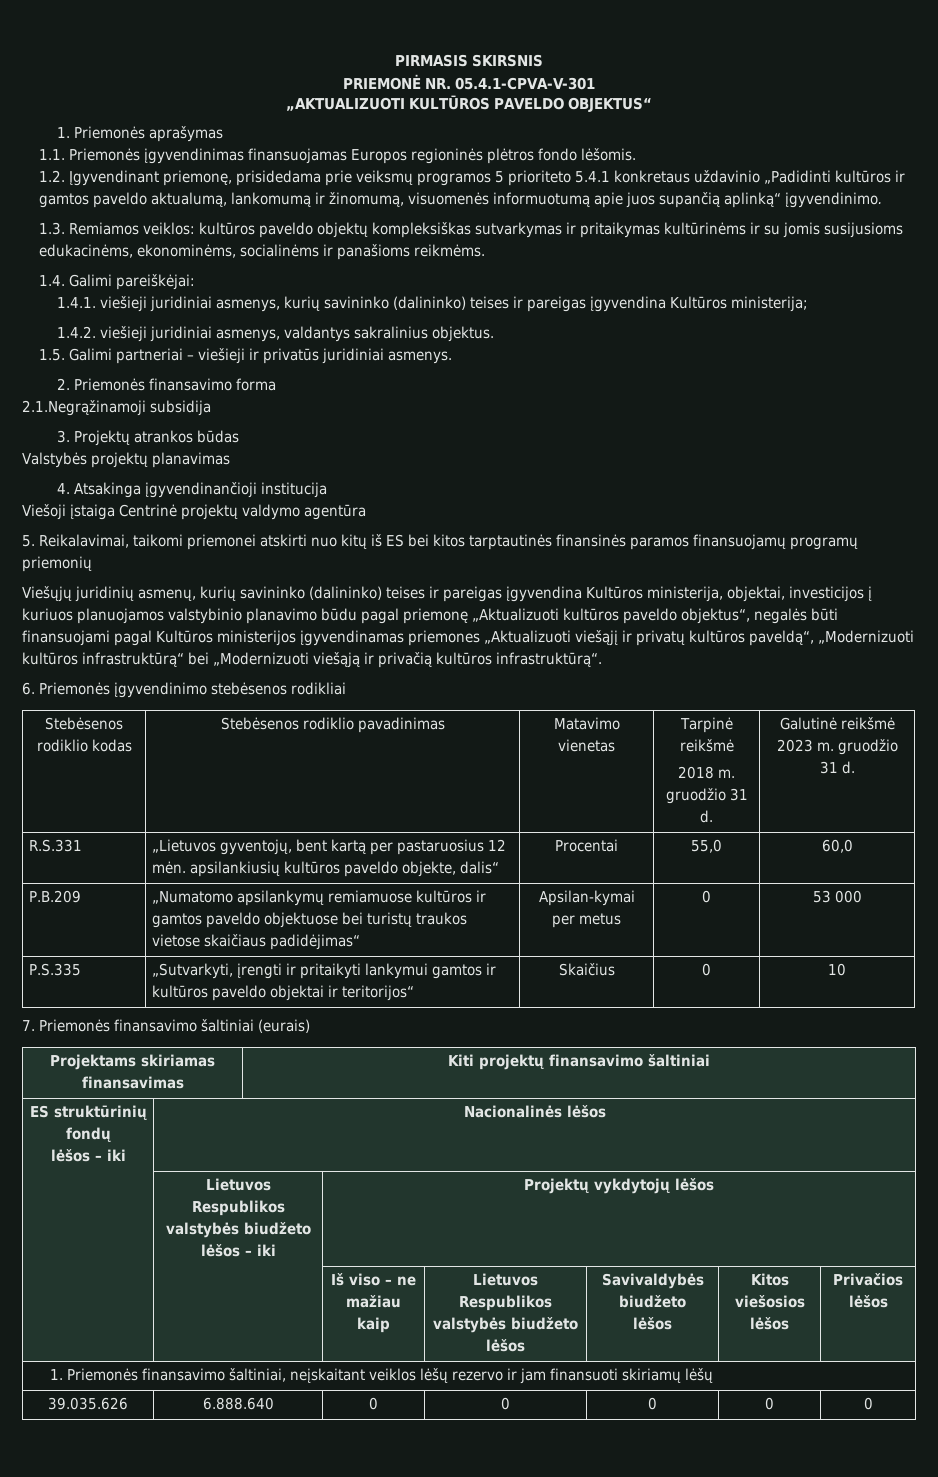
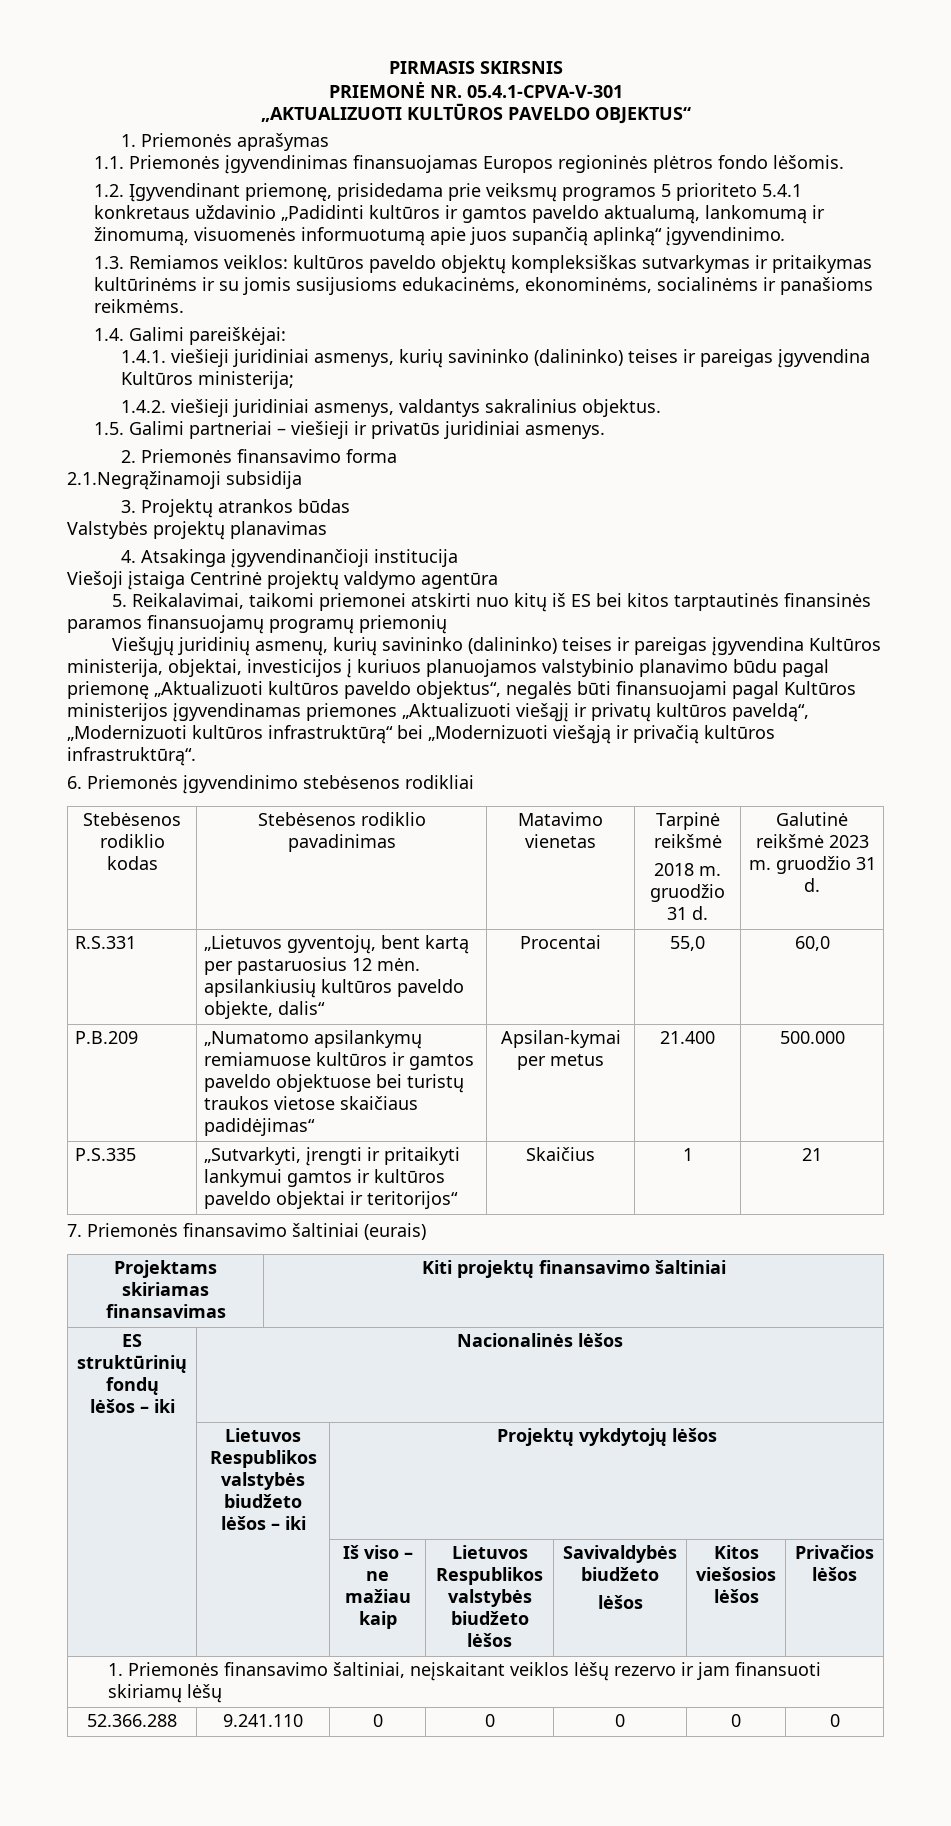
- P.B.209 | „Numatomo apsilankymų remiamuose kultūros ir gamtos paveldo objektuose bei turistų traukos vietose skaičiaus padidėjimas“ | Apsilan-kymai per metus | 0 | 53 000
+ P.B.209 | „Numatomo apsilankymų remiamuose kultūros ir gamtos paveldo objektuose bei turistų traukos vietose skaičiaus padidėjimas“ | Apsilan-kymai per metus | 21.400 | 500.000
- P.S.335 | „Sutvarkyti, įrengti ir pritaikyti lankymui gamtos ir kultūros paveldo objektai ir teritorijos“ | Skaičius | 0 | 10
+ P.S.335 | „Sutvarkyti, įrengti ir pritaikyti lankymui gamtos ir kultūros paveldo objektai ir teritorijos“ | Skaičius | 1 | 21
- 39.035.626 | 6.888.640 | 0 | 0 | 0 | 0 | 0
+ 52.366.288 | 9.241.110 | 0 | 0 | 0 | 0 | 0

